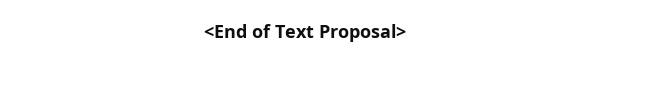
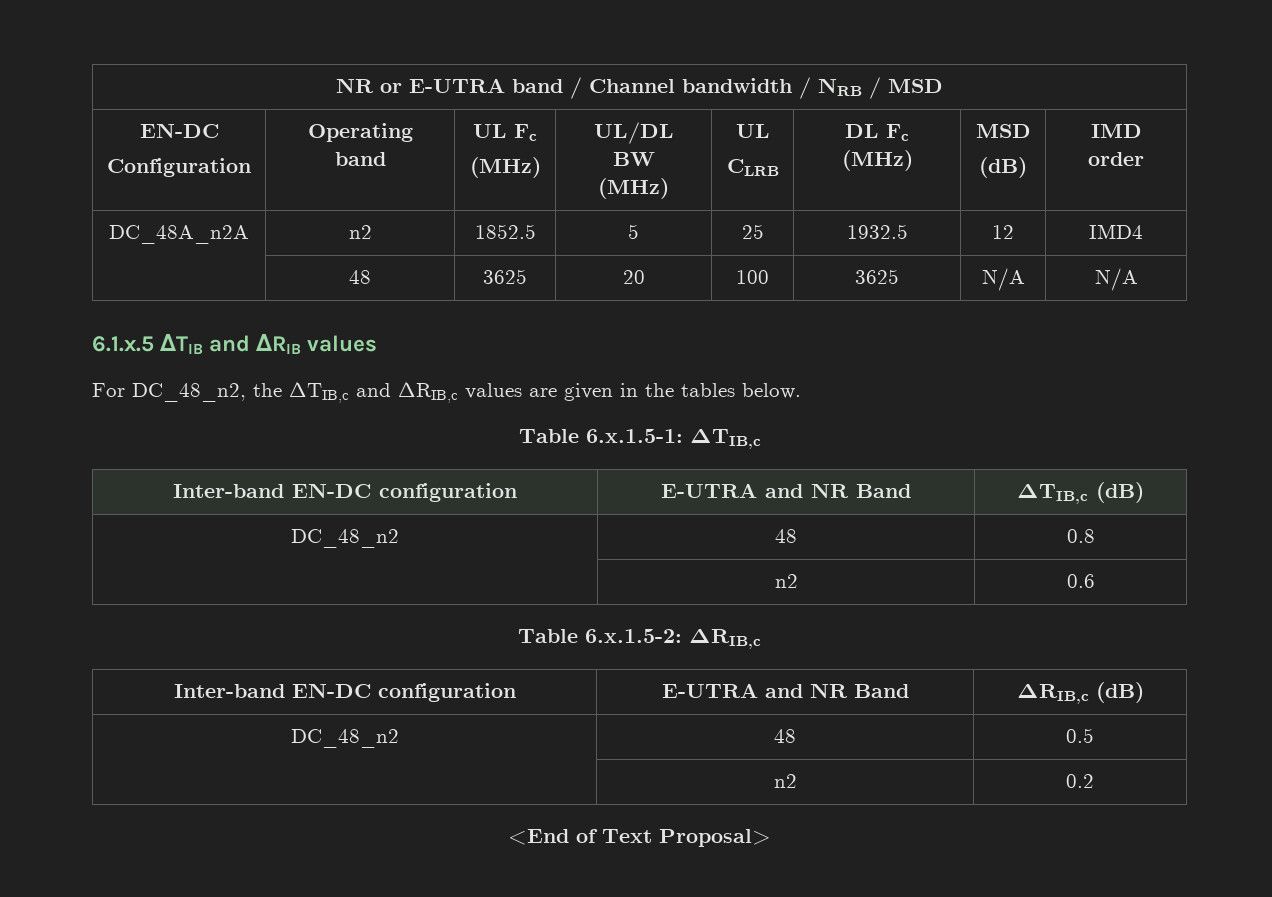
+ NR or E-UTRA band / Channel bandwidth / NRB / MSD
+ EN-DC
+ Configuration | Operating band | UL Fc
+ (MHz) | UL/DL BW
+ (MHz) | UL
+ CLRB | DL Fc (MHz) | MSD
+ (dB) | IMD order
+ DC_48A_n2A | n2 | 1852.5 | 5 | 25 | 1932.5 | 12 | IMD4
+ | 48 | 3625 | 20 | 100 | 3625 | N/A | N/A
+ 6.1.x.5 ∆TIB and ∆RIB values
+ For DC_48_n2, the ΔTIB,c and ΔRIB,c values are given in the tables below.
+ Table 6.x.1.5-1: ΔTIB,c
+ Inter-band EN-DC configuration | E-UTRA and NR Band | ΔTIB,c (dB)
+ DC_48_n2 | 48 | 0.8
+ | n2 | 0.6
+ Table 6.x.1.5-2: ΔRIB,c
+ Inter-band EN-DC configuration | E-UTRA and NR Band | ΔRIB,c (dB)
+ DC_48_n2 | 48 | 0.5
+ | n2 | 0.2

